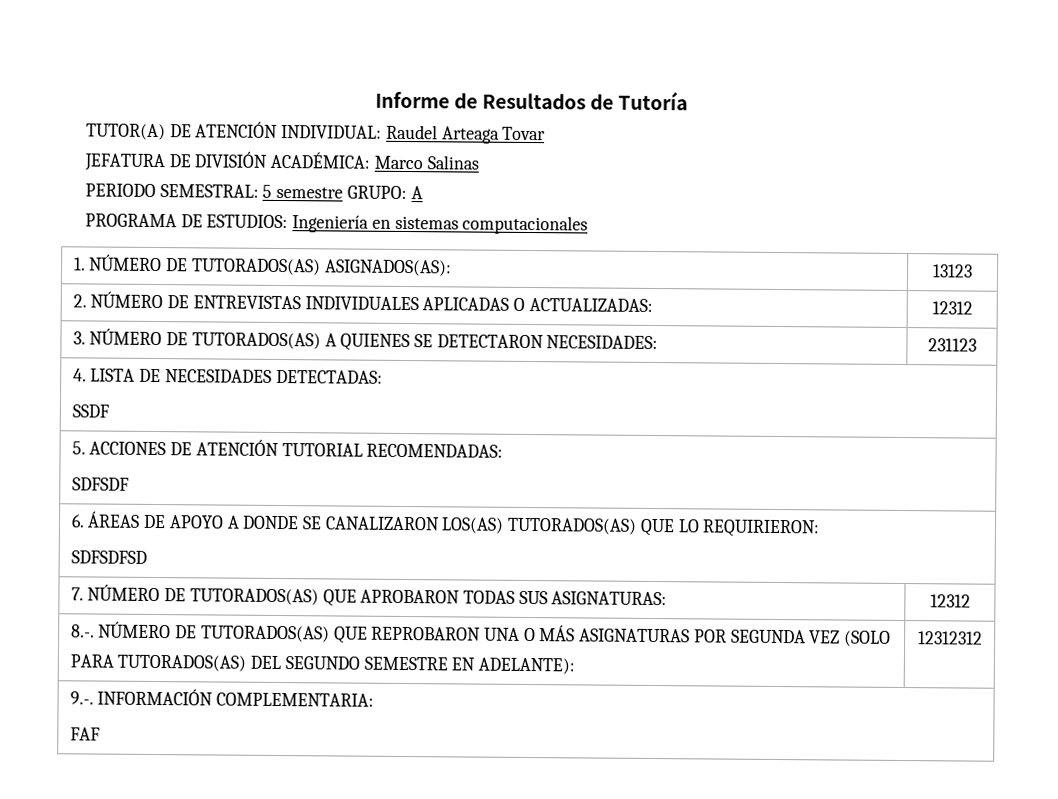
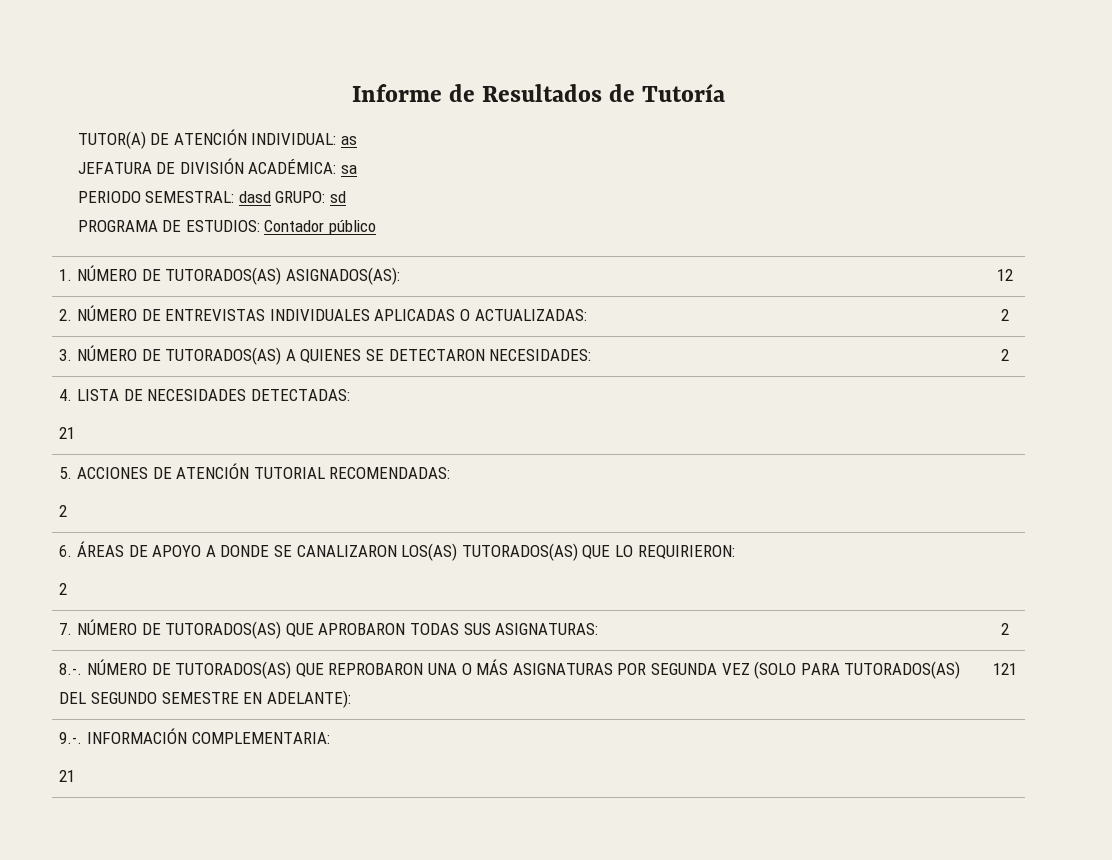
- TUTOR(A) DE ATENCIÓN INDIVIDUAL: Raudel Arteaga Tovar
+ TUTOR(A) DE ATENCIÓN INDIVIDUAL: as
- JEFATURA DE DIVISIÓN ACADÉMICA: Marco Salinas
+ JEFATURA DE DIVISIÓN ACADÉMICA: sa
- PERIODO SEMESTRAL: 5 semestre GRUPO: A
+ PERIODO SEMESTRAL: dasd GRUPO: sd
- PROGRAMA DE ESTUDIOS: Ingeniería en sistemas computacionales
+ PROGRAMA DE ESTUDIOS: Contador público
- 1. NÚMERO DE TUTORADOS(AS) ASIGNADOS(AS): | 13123
+ 1. NÚMERO DE TUTORADOS(AS) ASIGNADOS(AS): | 12
- 2. NÚMERO DE ENTREVISTAS INDIVIDUALES APLICADAS O ACTUALIZADAS: | 12312
+ 2. NÚMERO DE ENTREVISTAS INDIVIDUALES APLICADAS O ACTUALIZADAS: | 2
- 3. NÚMERO DE TUTORADOS(AS) A QUIENES SE DETECTARON NECESIDADES: | 231123
+ 3. NÚMERO DE TUTORADOS(AS) A QUIENES SE DETECTARON NECESIDADES: | 2
  4. LISTA DE NECESIDADES DETECTADAS:
- SSDF
+ 21
  5. ACCIONES DE ATENCIÓN TUTORIAL RECOMENDADAS:
- SDFSDF
+ 2
  6. ÁREAS DE APOYO A DONDE SE CANALIZARON LOS(AS) TUTORADOS(AS) QUE LO REQUIRIERON:
- SDFSDFSD
+ 2
- 7. NÚMERO DE TUTORADOS(AS) QUE APROBARON TODAS SUS ASIGNATURAS: | 12312
+ 7. NÚMERO DE TUTORADOS(AS) QUE APROBARON TODAS SUS ASIGNATURAS: | 2
- 8.-. NÚMERO DE TUTORADOS(AS) QUE REPROBARON UNA O MÁS ASIGNATURAS POR SEGUNDA VEZ (SOLO PARA TUTORADOS(AS) DEL SEGUNDO SEMESTRE EN ADELANTE): | 12312312
+ 8.-. NÚMERO DE TUTORADOS(AS) QUE REPROBARON UNA O MÁS ASIGNATURAS POR SEGUNDA VEZ (SOLO PARA TUTORADOS(AS) DEL SEGUNDO SEMESTRE EN ADELANTE): | 121
  9.-. INFORMACIÓN COMPLEMENTARIA:
- FAF
+ 21

